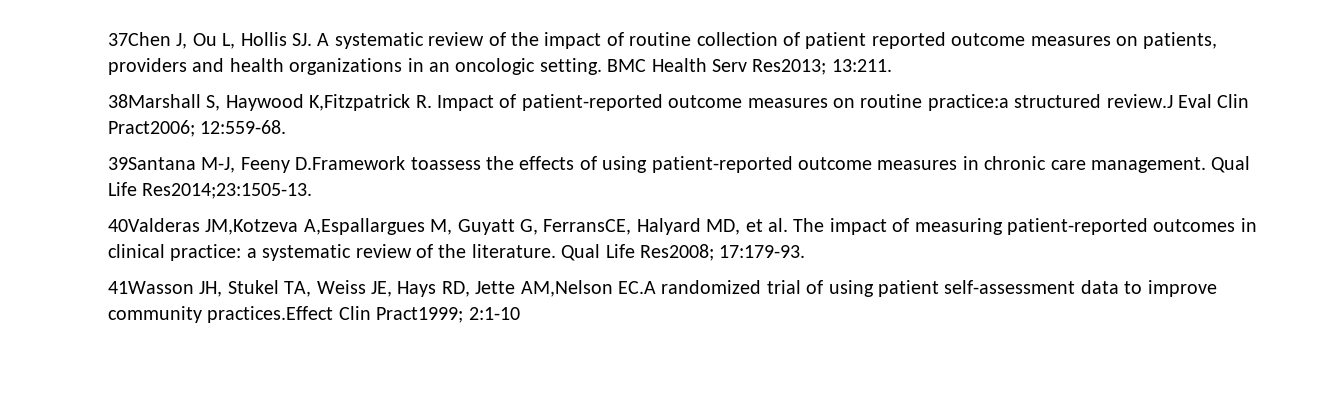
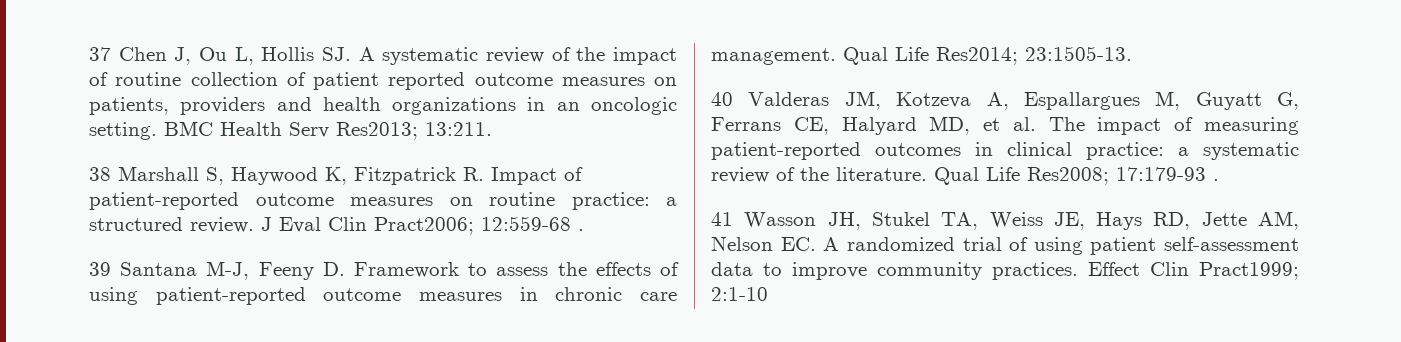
- 37Chen J, Ou L, Hollis SJ. A systematic review of the impact of routine collection of patient reported outcome measures on patients, providers and health organizations in an oncologic setting.
+ 37 Chen J, Ou L, Hollis SJ. A systematic review of the impact of routine collection of patient reported outcome measures on patients, providers and health organizations in an oncologic setting.
- 38Marshall S, Haywood K,Fitzpatrick R. Impact of patient-reported outcome measures on routine practice:a structured review.J Eval Clin Pract2006; 12:559-68.
- 39Santana M-J, Feeny D.Framework toassess the effects of using patient-reported outcome measures in chronic care management.
+ 38 Marshall S, Haywood K, Fitzpatrick R. Impact of patient-reported outcome measures on routine practice: a structured review. J Eval Clin Pract2006; 12:559-68 .
+ 39 Santana M-J, Feeny D. Framework to assess the effects of using patient-reported outcome measures in chronic care management.
- Qual Life Res2014;23:1505-13.
- 40Valderas JM,Kotzeva A,Espallargues M, Guyatt G, FerransCE, Halyard MD, et al. The impact of measuring patient-reported outcomes in clinical practice: a systematic review of the literature.
+ Qual Life Res2014; 23:1505-13.
+ 40 Valderas JM, Kotzeva A, Espallargues M, Guyatt G, Ferrans CE, Halyard MD, et al. The impact of measuring patient-reported outcomes in clinical practice: a systematic review of the literature.
- Qual Life Res2008; 17:179-93.
- 41Wasson JH, Stukel TA, Weiss JE, Hays RD, Jette AM,Nelson EC.A randomized trial of using patient self-assessment data to improve community practices.Effect Clin Pract1999; 2:1-10
+ Qual Life Res2008; 17:179-93 .
+ 41 Wasson JH, Stukel TA, Weiss JE, Hays RD, Jette AM, Nelson EC. A randomized trial of using patient self-assessment data to improve community practices. Effect Clin Pract1999; 2:1-10

